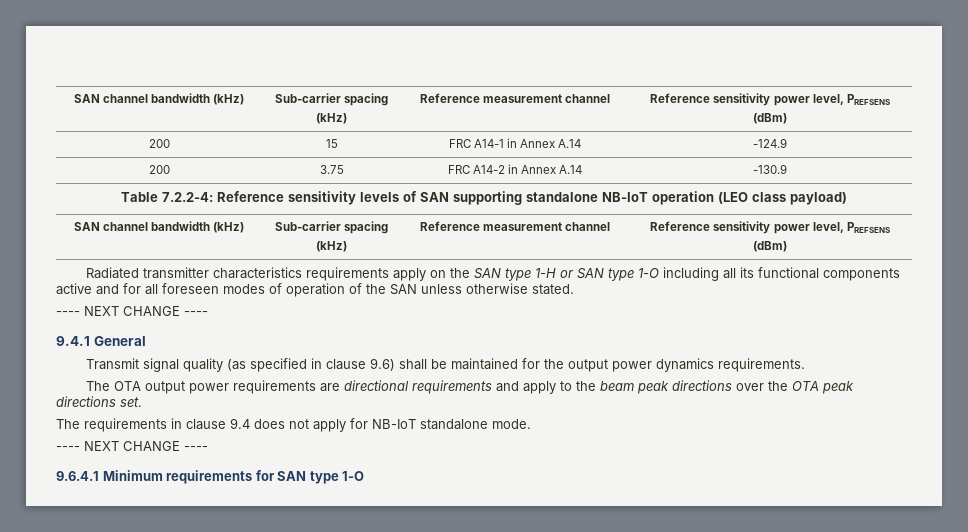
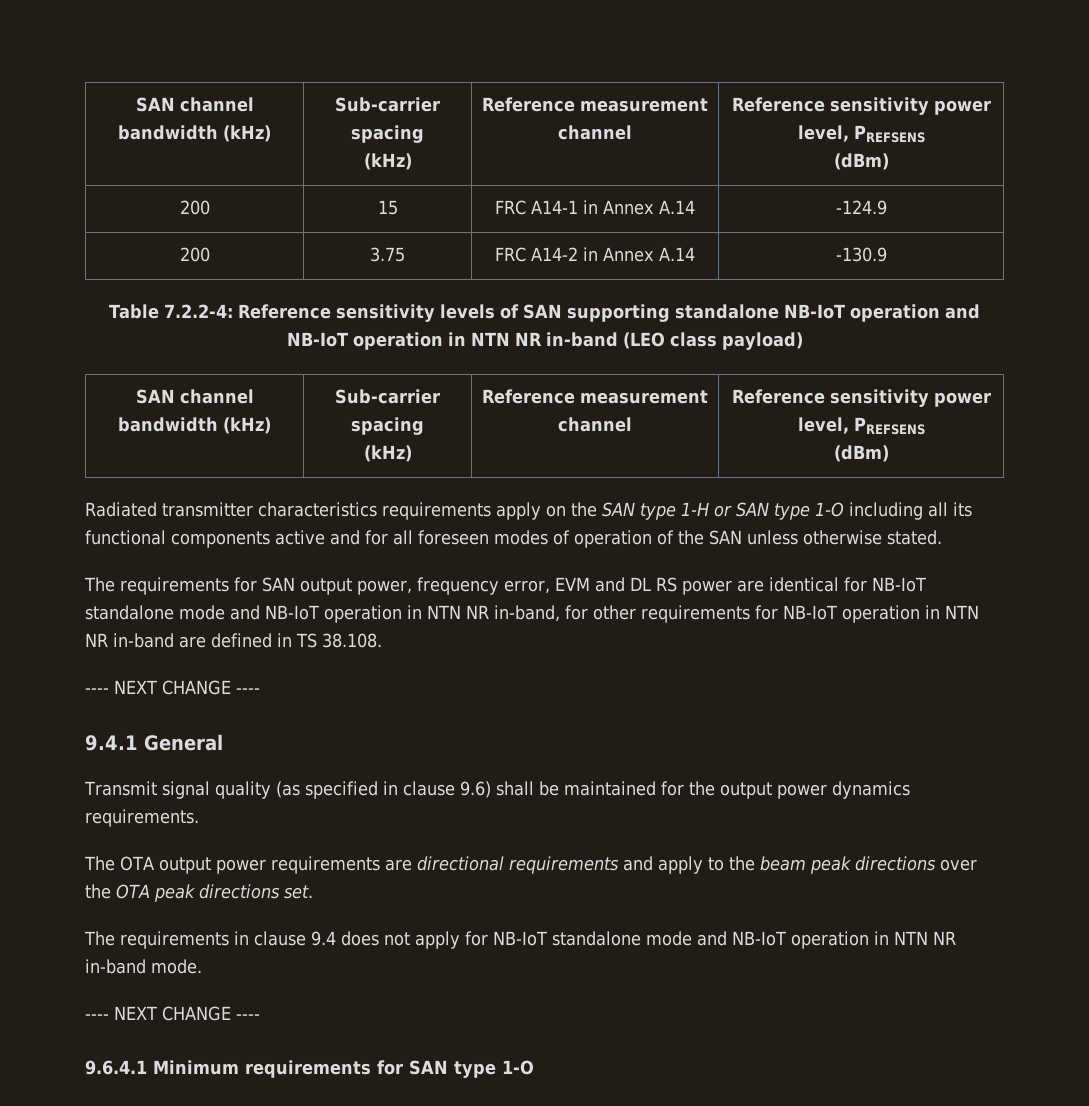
- Table 7.2.2-4: Reference sensitivity levels of SAN supporting standalone NB-IoT operation (LEO class payload)
+ Table 7.2.2-4: Reference sensitivity levels of SAN supporting standalone NB-IoT operation and NB-IoT operation in NTN NR in-band (LEO class payload)
+ The requirements for SAN output power, frequency error, EVM and DL RS power are identical for NB-IoT standalone mode and NB-IoT operation in NTN NR in-band, for other requirements for NB-IoT operation in NTN NR in-band are defined in TS 38.108.
- The requirements in clause 9.4 does not apply for NB-IoT standalone mode.
+ The requirements in clause 9.4 does not apply for NB-IoT standalone mode and NB-IoT operation in NTN NR in-band mode.

